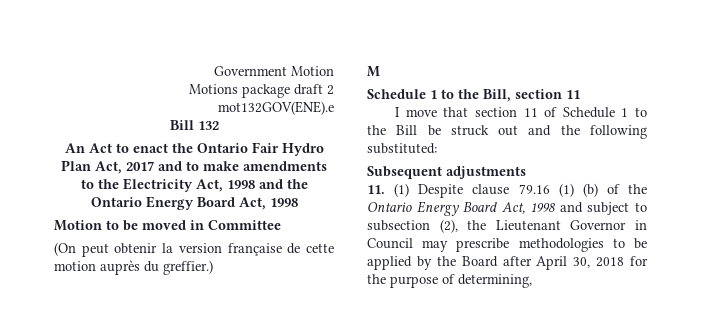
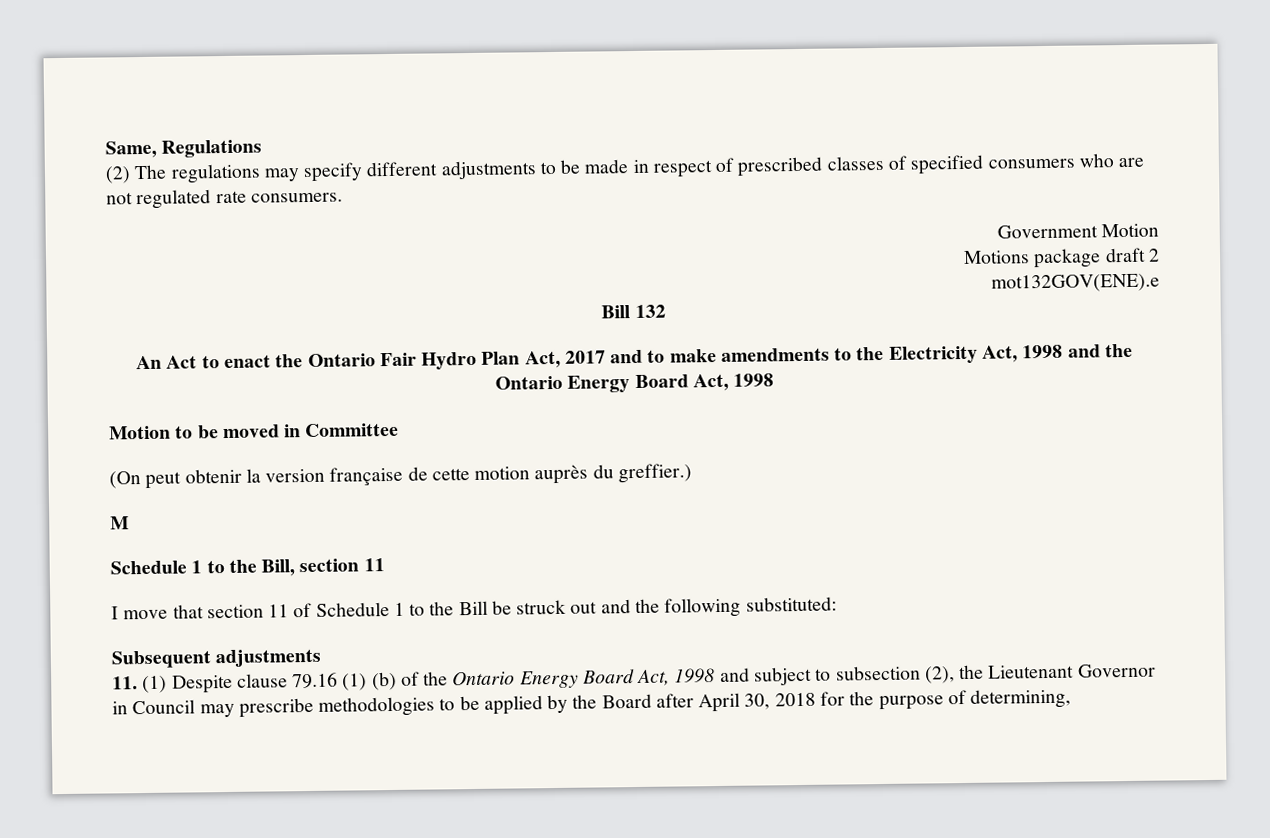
+ Same, Regulations
+ (2) The regulations may specify different adjustments to be made in respect of prescribed classes of specified consumers who are not regulated rate consumers.

